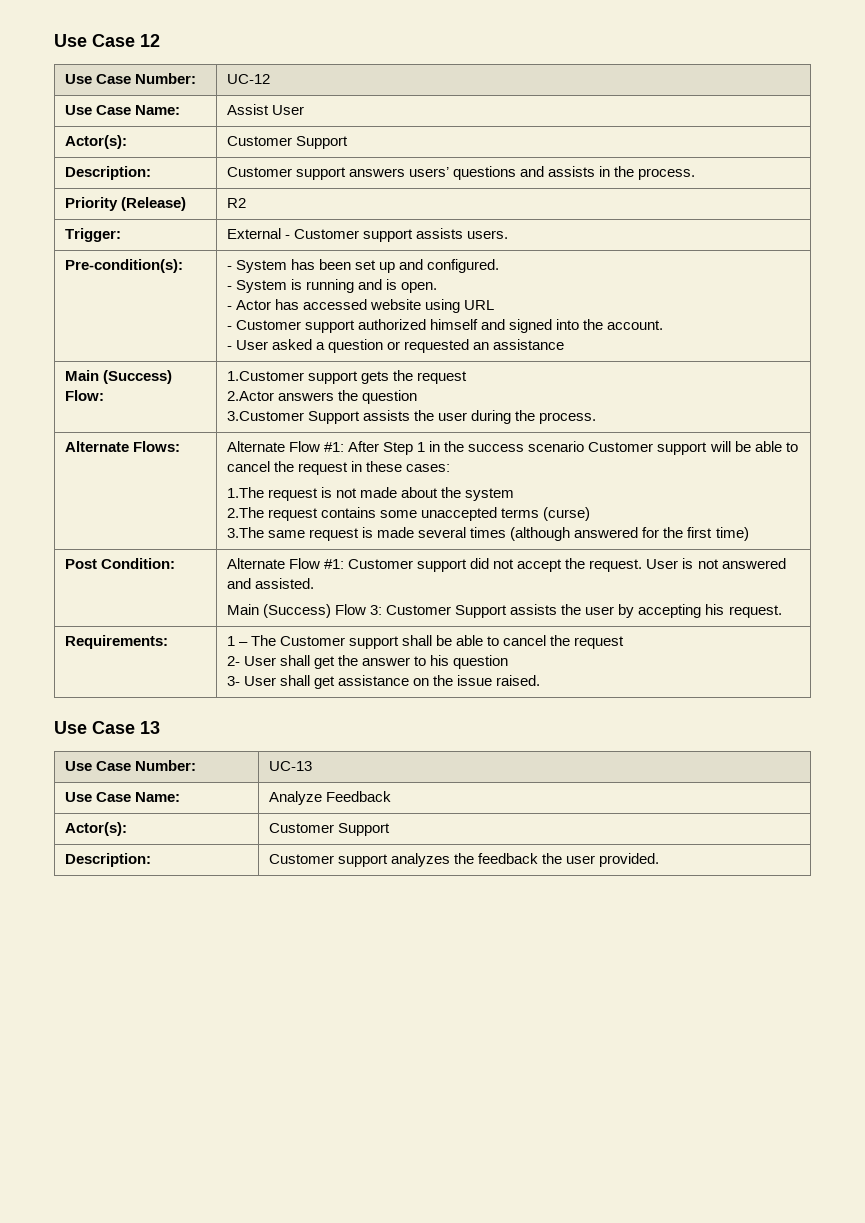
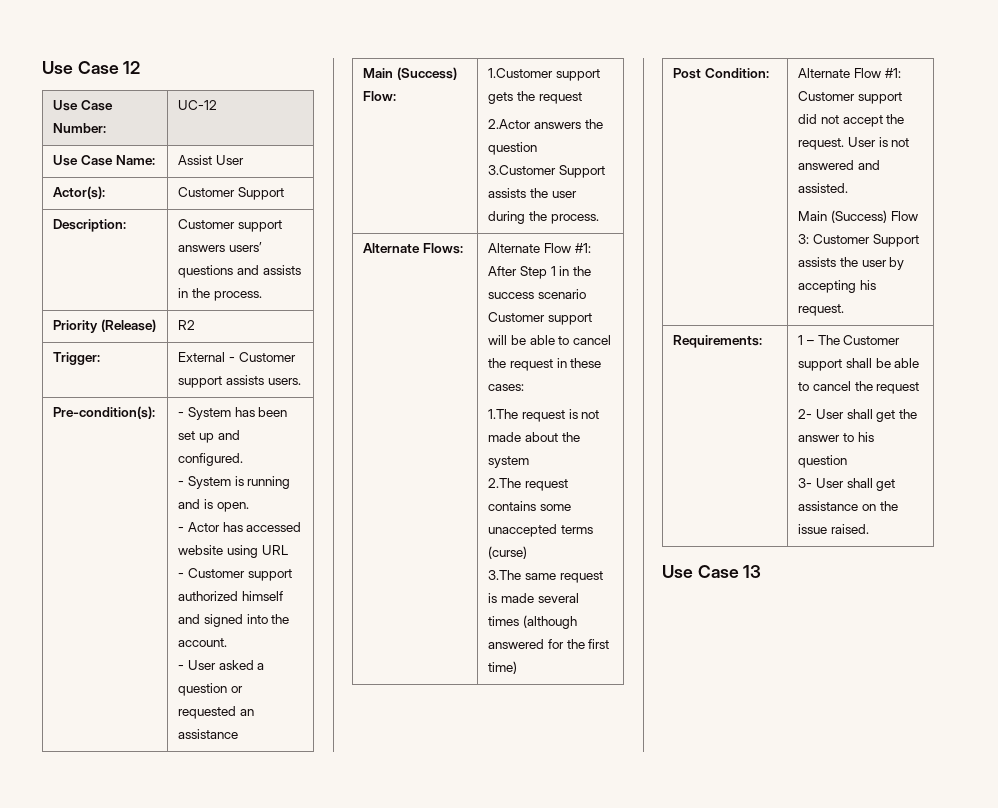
- Use Case Number: | UC-13
- Use Case Name: | Analyze Feedback
- Actor(s): | Customer Support
- Description: | Customer support analyzes the feedback the user provided.

